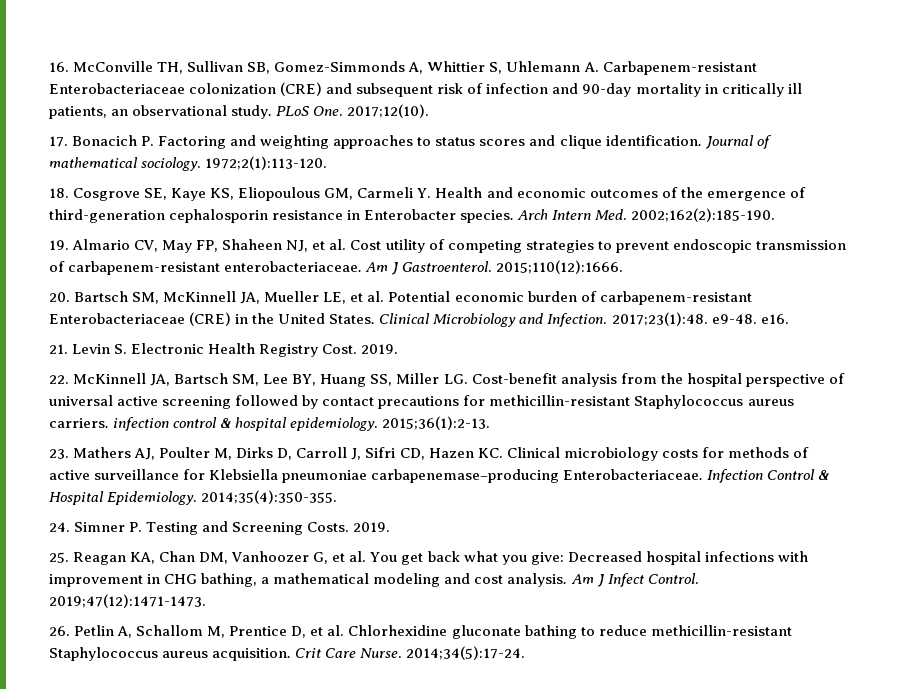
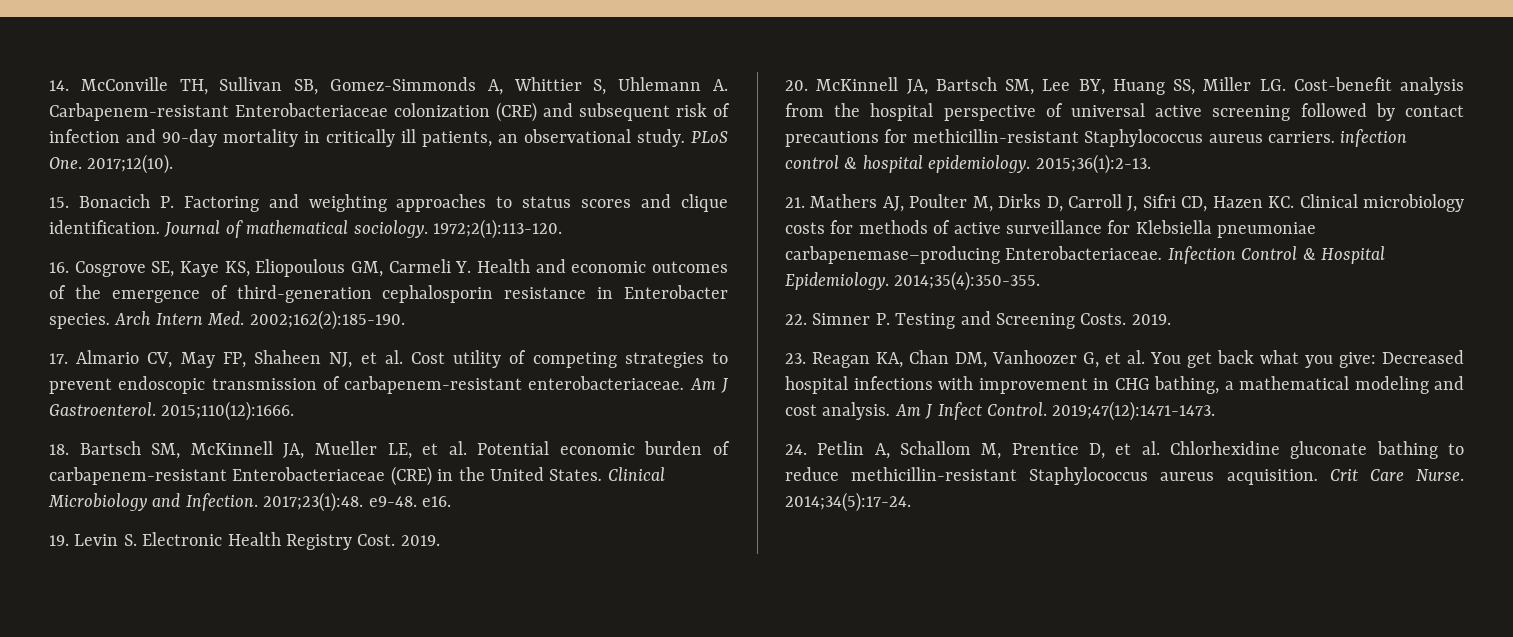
- 16. McConville TH, Sullivan SB, Gomez-Simmonds A, Whittier S, Uhlemann A. Carbapenem-resistant Enterobacteriaceae colonization (CRE) and subsequent risk of infection and 90-day mortality in critically ill patients, an observational study.
+ 14. McConville TH, Sullivan SB, Gomez-Simmonds A, Whittier S, Uhlemann A. Carbapenem-resistant Enterobacteriaceae colonization (CRE) and subsequent risk of infection and 90-day mortality in critically ill patients, an observational study.
- 17. Bonacich P. Factoring and weighting approaches to status scores and clique identification.
+ 15. Bonacich P. Factoring and weighting approaches to status scores and clique identification.
- 18. Cosgrove SE, Kaye KS, Eliopoulous GM, Carmeli Y. Health and economic outcomes of the emergence of third-generation cephalosporin resistance in Enterobacter species.
+ 16. Cosgrove SE, Kaye KS, Eliopoulous GM, Carmeli Y. Health and economic outcomes of the emergence of third-generation cephalosporin resistance in Enterobacter species.
- 19. Almario CV, May FP, Shaheen NJ, et al. Cost utility of competing strategies to prevent endoscopic transmission of carbapenem-resistant enterobacteriaceae.
+ 17. Almario CV, May FP, Shaheen NJ, et al. Cost utility of competing strategies to prevent endoscopic transmission of carbapenem-resistant enterobacteriaceae.
- 20. Bartsch SM, McKinnell JA, Mueller LE, et al. Potential economic burden of carbapenem-resistant Enterobacteriaceae (CRE) in the United States.
+ 18. Bartsch SM, McKinnell JA, Mueller LE, et al. Potential economic burden of carbapenem-resistant Enterobacteriaceae (CRE) in the United States.
- 21. Levin S. Electronic Health Registry Cost.
+ 19. Levin S. Electronic Health Registry Cost.
- 22. McKinnell JA, Bartsch SM, Lee BY, Huang SS, Miller LG. Cost-benefit analysis from the hospital perspective of universal active screening followed by contact precautions for methicillin-resistant Staphylococcus aureus carriers. infection control & hospital epidemiology.
+ 20. McKinnell JA, Bartsch SM, Lee BY, Huang SS, Miller LG. Cost-benefit analysis from the hospital perspective of universal active screening followed by contact precautions for methicillin-resistant Staphylococcus aureus carriers. infection control & hospital epidemiology.
- 23. Mathers AJ, Poulter M, Dirks D, Carroll J, Sifri CD, Hazen KC. Clinical microbiology costs for methods of active surveillance for Klebsiella pneumoniae carbapenemase–producing Enterobacteriaceae.
+ 21. Mathers AJ, Poulter M, Dirks D, Carroll J, Sifri CD, Hazen KC. Clinical microbiology costs for methods of active surveillance for Klebsiella pneumoniae carbapenemase–producing Enterobacteriaceae.
- 24. Simner P. Testing and Screening Costs.
+ 22. Simner P. Testing and Screening Costs.
- 25. Reagan KA, Chan DM, Vanhoozer G, et al. You get back what you give: Decreased hospital infections with improvement in CHG bathing, a mathematical modeling and cost analysis.
+ 23. Reagan KA, Chan DM, Vanhoozer G, et al. You get back what you give: Decreased hospital infections with improvement in CHG bathing, a mathematical modeling and cost analysis.
- 26. Petlin A, Schallom M, Prentice D, et al. Chlorhexidine gluconate bathing to reduce methicillin-resistant Staphylococcus aureus acquisition.
+ 24. Petlin A, Schallom M, Prentice D, et al. Chlorhexidine gluconate bathing to reduce methicillin-resistant Staphylococcus aureus acquisition.

